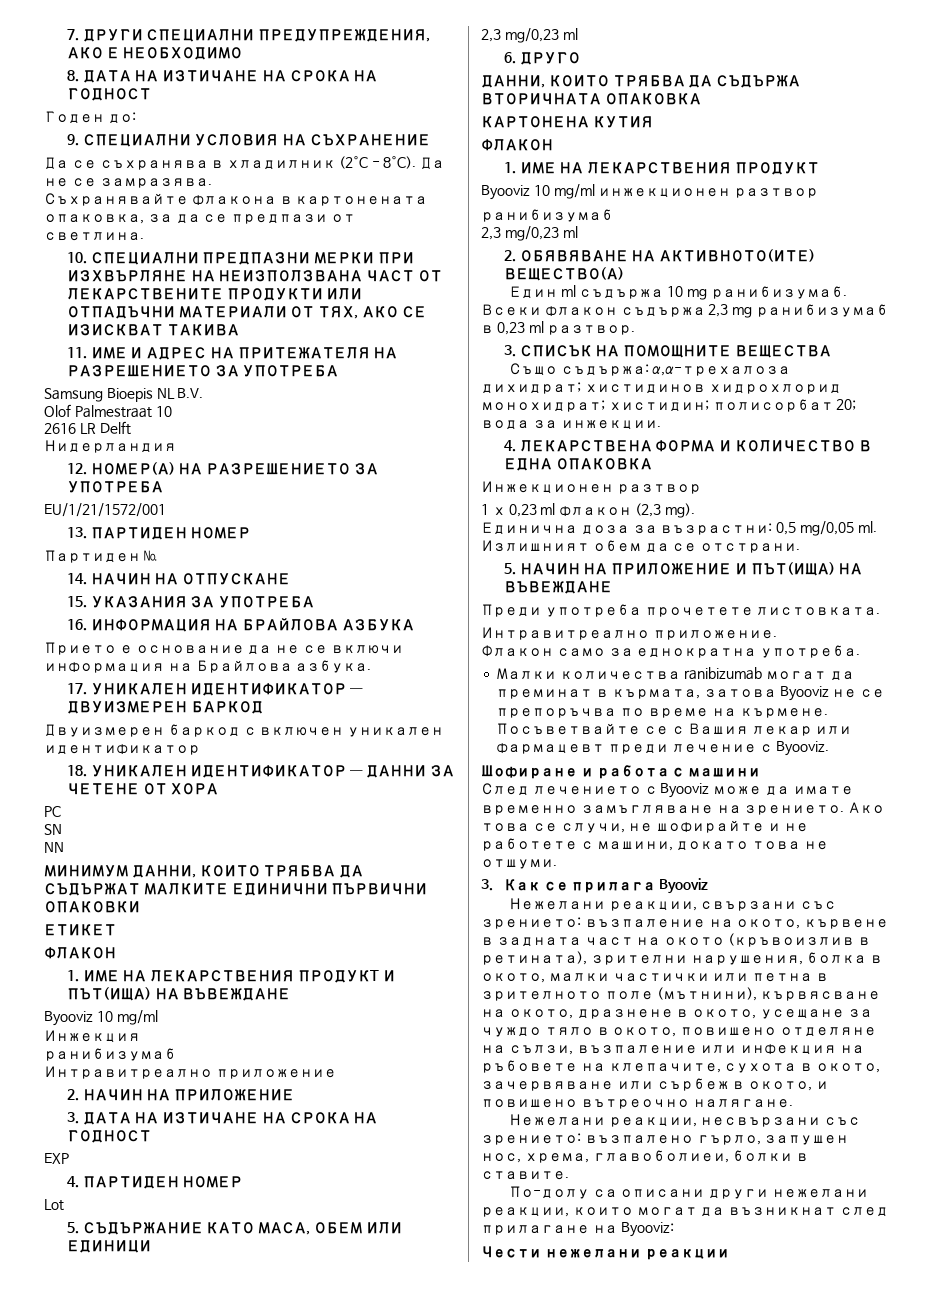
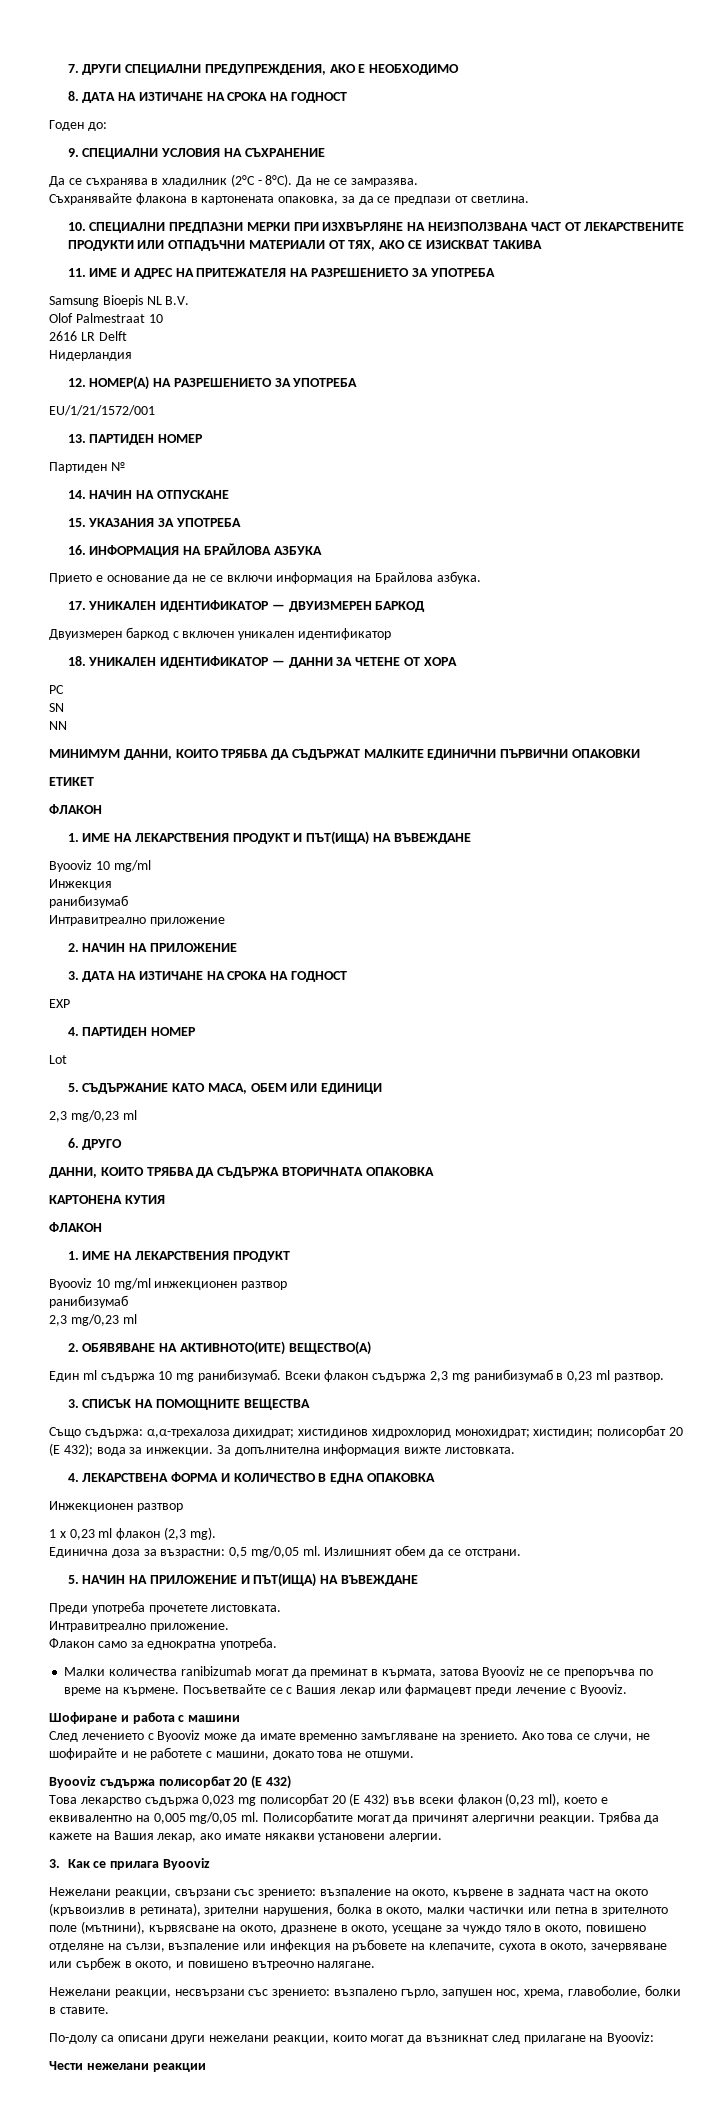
- Също съдържа: α,α-трехалоза дихидрат; хистидинов хидрохлорид монохидрат; хистидин; полисорбат 20; вода за инжекции.
+ Също съдържа: α,α-трехалоза дихидрат; хистидинов хидрохлорид монохидрат; хистидин; полисорбат 20 (E 432); вода за инжекции. За допълнителна информация вижте листовката.
+ Byooviz съдържа полисорбат 20 (E 432)
+ Това лекарство съдържа 0,023 mg полисорбат 20 (E 432) във всеки флакон (0,23 ml), което е еквивалентно на 0,005 mg/0,05 ml. Полисорбатите могат да причинят алергични реакции. Трябва да кажете на Вашия лекар, ако имате някакви установени алергии.
- Нежелани реакции, несвързани със зрението: възпалено гърло, запушен нос, хрема, главоболиеи, болки в ставите.
+ Нежелани реакции, несвързани със зрението: възпалено гърло, запушен нос, хрема, главоболие, болки в ставите.

